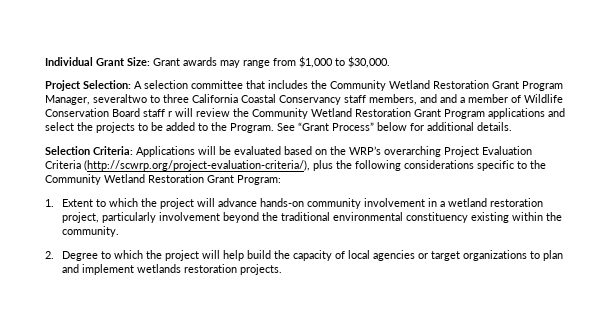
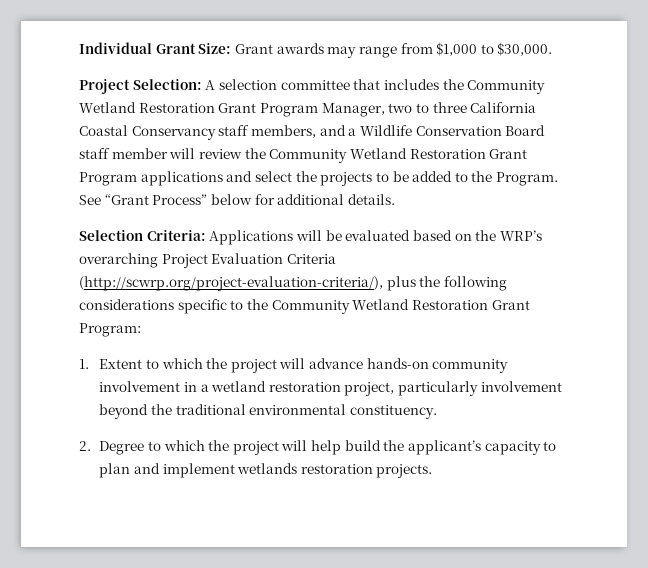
- Project Selection: A selection committee that includes the Community Wetland Restoration Grant Program Manager, severaltwo to three California Coastal Conservancy staff members, and and a member of Wildlife Conservation Board staff r will review the Community Wetland Restoration Grant Program applications and select the projects to be added to the Program.
+ Project Selection: A selection committee that includes the Community Wetland Restoration Grant Program Manager, two to three California Coastal Conservancy staff members, and a Wildlife Conservation Board staff member will review the Community Wetland Restoration Grant Program applications and select the projects to be added to the Program.
- 1. Extent to which the project will advance hands-on community involvement in a wetland restoration project, particularly involvement beyond the traditional environmental constituency existing within the community.
+ 1. Extent to which the project will advance hands-on community involvement in a wetland restoration project, particularly involvement beyond the traditional environmental constituency.
- 2. Degree to which the project will help build the capacity of local agencies or target organizations to plan and implement wetlands restoration projects.
+ 2. Degree to which the project will help build the applicant’s capacity to plan and implement wetlands restoration projects.

